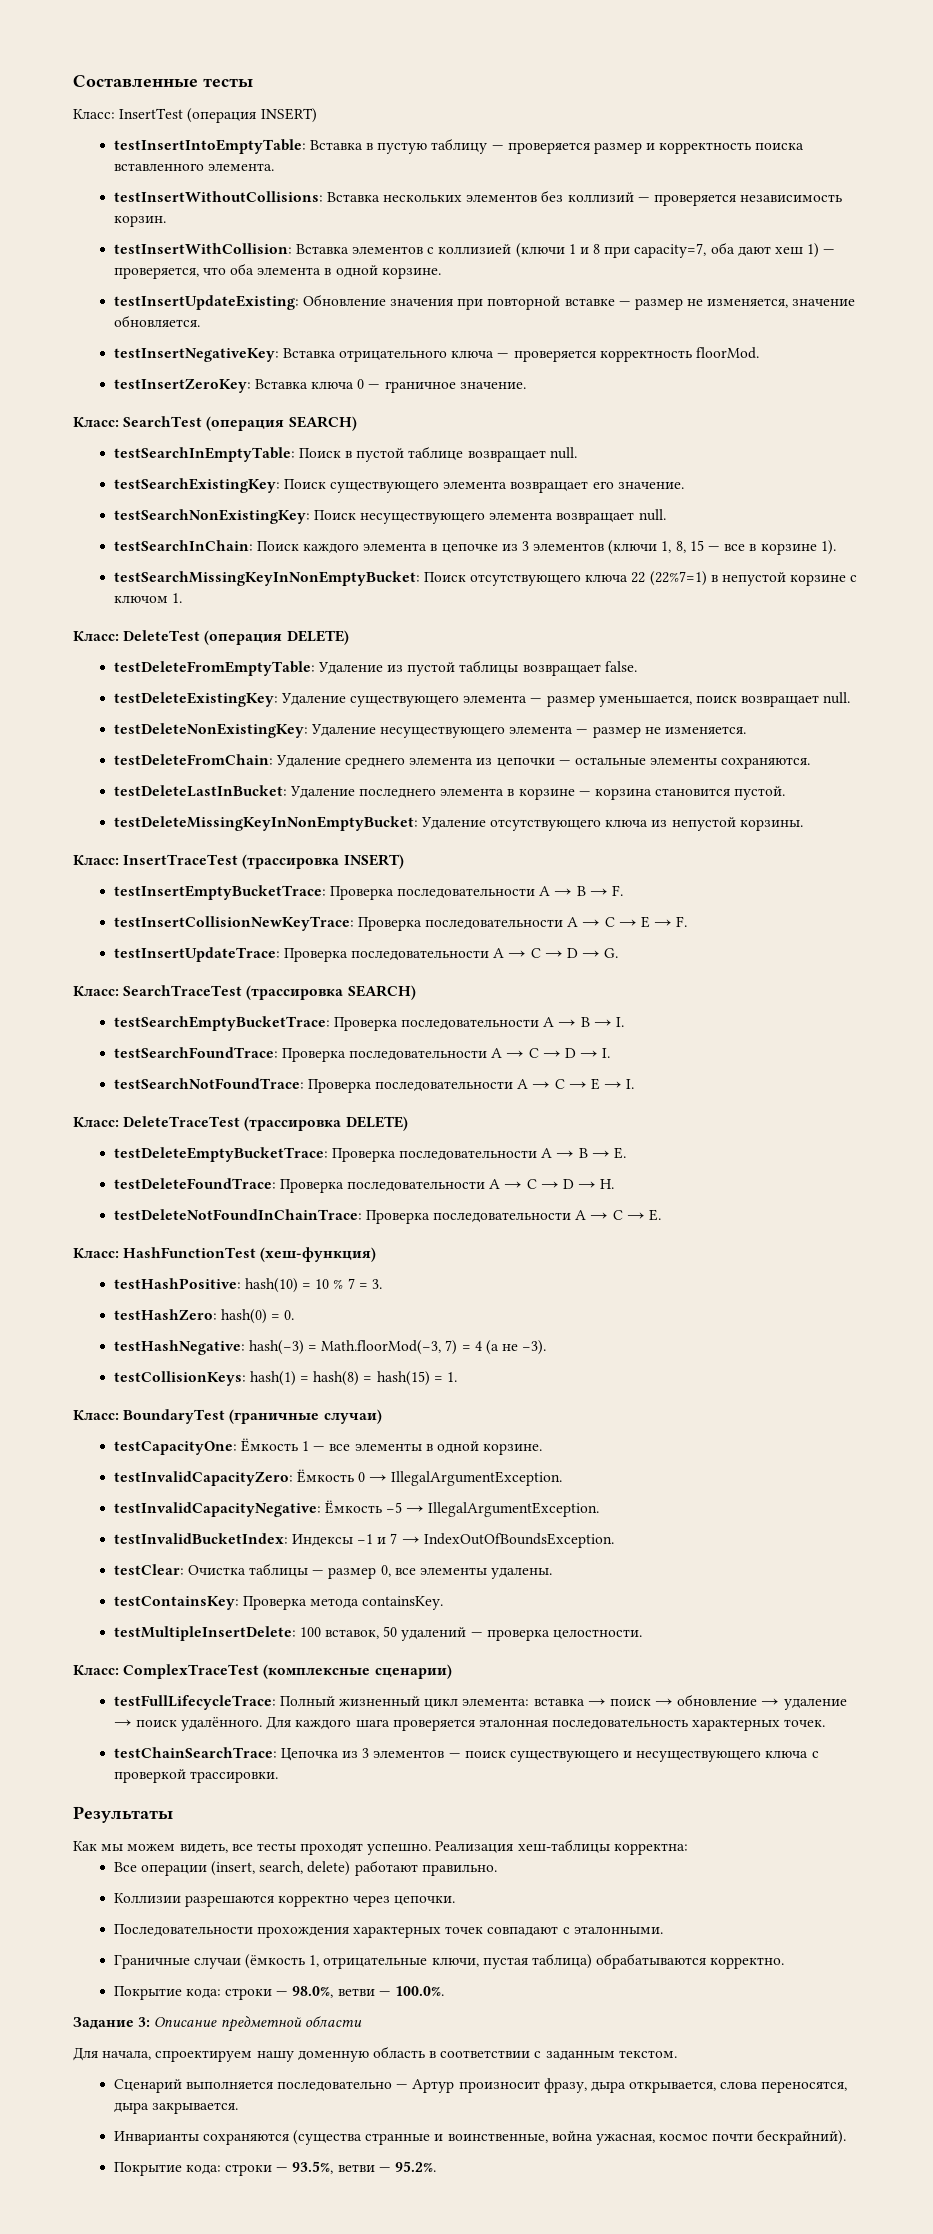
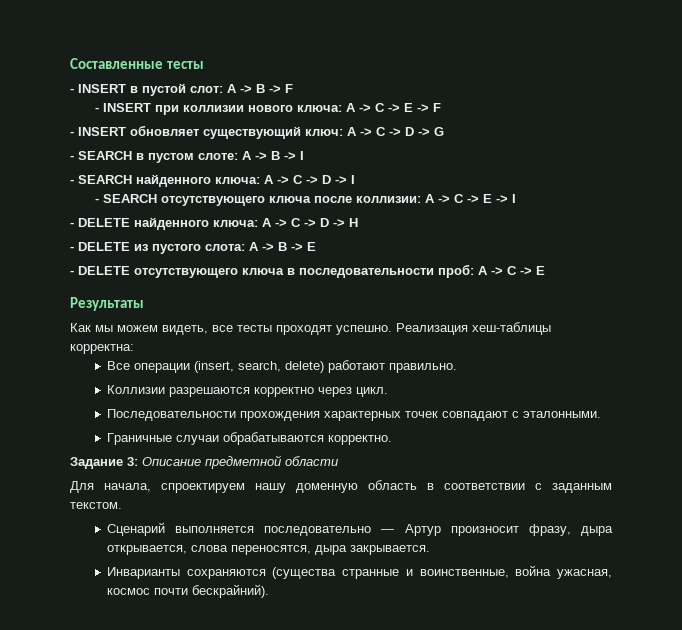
- Класс: InsertTest (операция INSERT)
- testInsertIntoEmptyTable: Вставка в пустую таблицу — проверяется размер и корректность поиска вставленного элемента.
- testInsertWithoutCollisions: Вставка нескольких элементов без коллизий — проверяется независимость корзин.
- testInsertWithCollision: Вставка элементов с коллизией (ключи 1 и 8 при capacity=7, оба дают хеш 1) — проверяется, что оба элемента в одной корзине.
- testInsertUpdateExisting: Обновление значения при повторной вставке — размер не изменяется, значение обновляется.
- testInsertNegativeKey: Вставка отрицательного ключа — проверяется корректность floorMod.
- testInsertZeroKey: Вставка ключа 0 — граничное значение.
- Класс: SearchTest (операция SEARCH)
- testSearchInEmptyTable: Поиск в пустой таблице возвращает null.
- testSearchExistingKey: Поиск существующего элемента возвращает его значение.
- testSearchNonExistingKey: Поиск несуществующего элемента возвращает null.
- testSearchInChain: Поиск каждого элемента в цепочке из 3 элементов (ключи 1, 8, 15 — все в корзине 1).
- testSearchMissingKeyInNonEmptyBucket: Поиск отсутствующего ключа 22 (22%7=1) в непустой корзине с ключом 1.
- Класс: DeleteTest (операция DELETE)
- testDeleteFromEmptyTable: Удаление из пустой таблицы возвращает false.
- testDeleteExistingKey: Удаление существующего элемента — размер уменьшается, поиск возвращает null.
- testDeleteNonExistingKey: Удаление несуществующего элемента — размер не изменяется.
- testDeleteFromChain: Удаление среднего элемента из цепочки — остальные элементы сохраняются.
- testDeleteLastInBucket: Удаление последнего элемента в корзине — корзина становится пустой.
- testDeleteMissingKeyInNonEmptyBucket: Удаление отсутствующего ключа из непустой корзины.
- Класс: InsertTraceTest (трассировка INSERT)
- testInsertEmptyBucketTrace: Проверка последовательности A → B → F.
- testInsertCollisionNewKeyTrace: Проверка последовательности A → C → E → F.
- testInsertUpdateTrace: Проверка последовательности A → C → D → G.
- Класс: SearchTraceTest (трассировка SEARCH)
- testSearchEmptyBucketTrace: Проверка последовательности A → B → I.
- testSearchFoundTrace: Проверка последовательности A → C → D → I.
- testSearchNotFoundTrace: Проверка последовательности A → C → E → I.
- Класс: DeleteTraceTest (трассировка DELETE)
- testDeleteEmptyBucketTrace: Проверка последовательности A → B → E.
- testDeleteFoundTrace: Проверка последовательности A → C → D → H.
- testDeleteNotFoundInChainTrace: Проверка последовательности A → C → E.
- Класс: HashFunctionTest (хеш-функция)
- testHashPositive: hash(10) = 10 % 7 = 3.
- testHashZero: hash(0) = 0.
- testHashNegative: hash(−3) = Math.floorMod(−3, 7) = 4 (а не −3).
- testCollisionKeys: hash(1) = hash(8) = hash(15) = 1.
- Класс: BoundaryTest (граничные случаи)
- testCapacityOne: Ёмкость 1 — все элементы в одной корзине.
- testInvalidCapacityZero: Ёмкость 0 → IllegalArgumentException.
- testInvalidCapacityNegative: Ёмкость −5 → IllegalArgumentException.
- testInvalidBucketIndex: Индексы −1 и 7 → IndexOutOfBoundsException.
- testClear: Очистка таблицы — размер 0, все элементы удалены.
- testContainsKey: Проверка метода containsKey.
- testMultipleInsertDelete: 100 вставок, 50 удалений — проверка целостности.
- Класс: ComplexTraceTest (комплексные сценарии)
- testFullLifecycleTrace: Полный жизненный цикл элемента: вставка → поиск → обновление → удаление → поиск удалённого. Для каждого шага проверяется эталонная последовательность характерных точек.
- testChainSearchTrace: Цепочка из 3 элементов — поиск существующего и несуществующего ключа с проверкой трассировки.
+ - INSERT в пустой слот: A -> B -> F
+ - INSERT при коллизии нового ключа: A -> C -> E -> F
+ - INSERT обновляет существующий ключ: A -> C -> D -> G
+ - SEARCH в пустом слоте: A -> B -> I
+ - SEARCH найденного ключа: A -> C -> D -> I
+ - SEARCH отсутствующего ключа после коллизии: A -> C -> E -> I
+ - DELETE найденного ключа: A -> C -> D -> H
+ - DELETE из пустого слота: A -> B -> E
+ - DELETE отсутствующего ключа в последовательности проб: A -> C -> E
- Коллизии разрешаются корректно через цепочки.
+ Коллизии разрешаются корректно через цикл.
- Граничные случаи (ёмкость 1, отрицательные ключи, пустая таблица) обрабатываются корректно.
- Покрытие кода: строки — 98.0%, ветви — 100.0%.
+ Граничные случаи обрабатываются корректно.
- Покрытие кода: строки — 93.5%, ветви — 95.2%.

